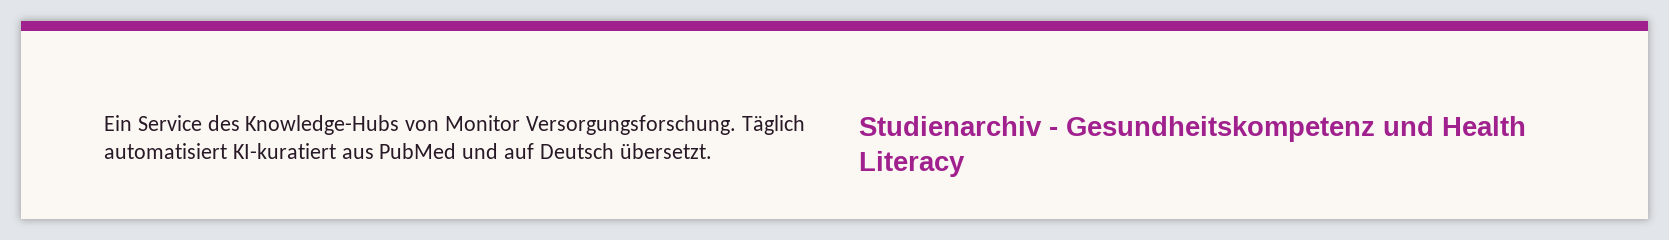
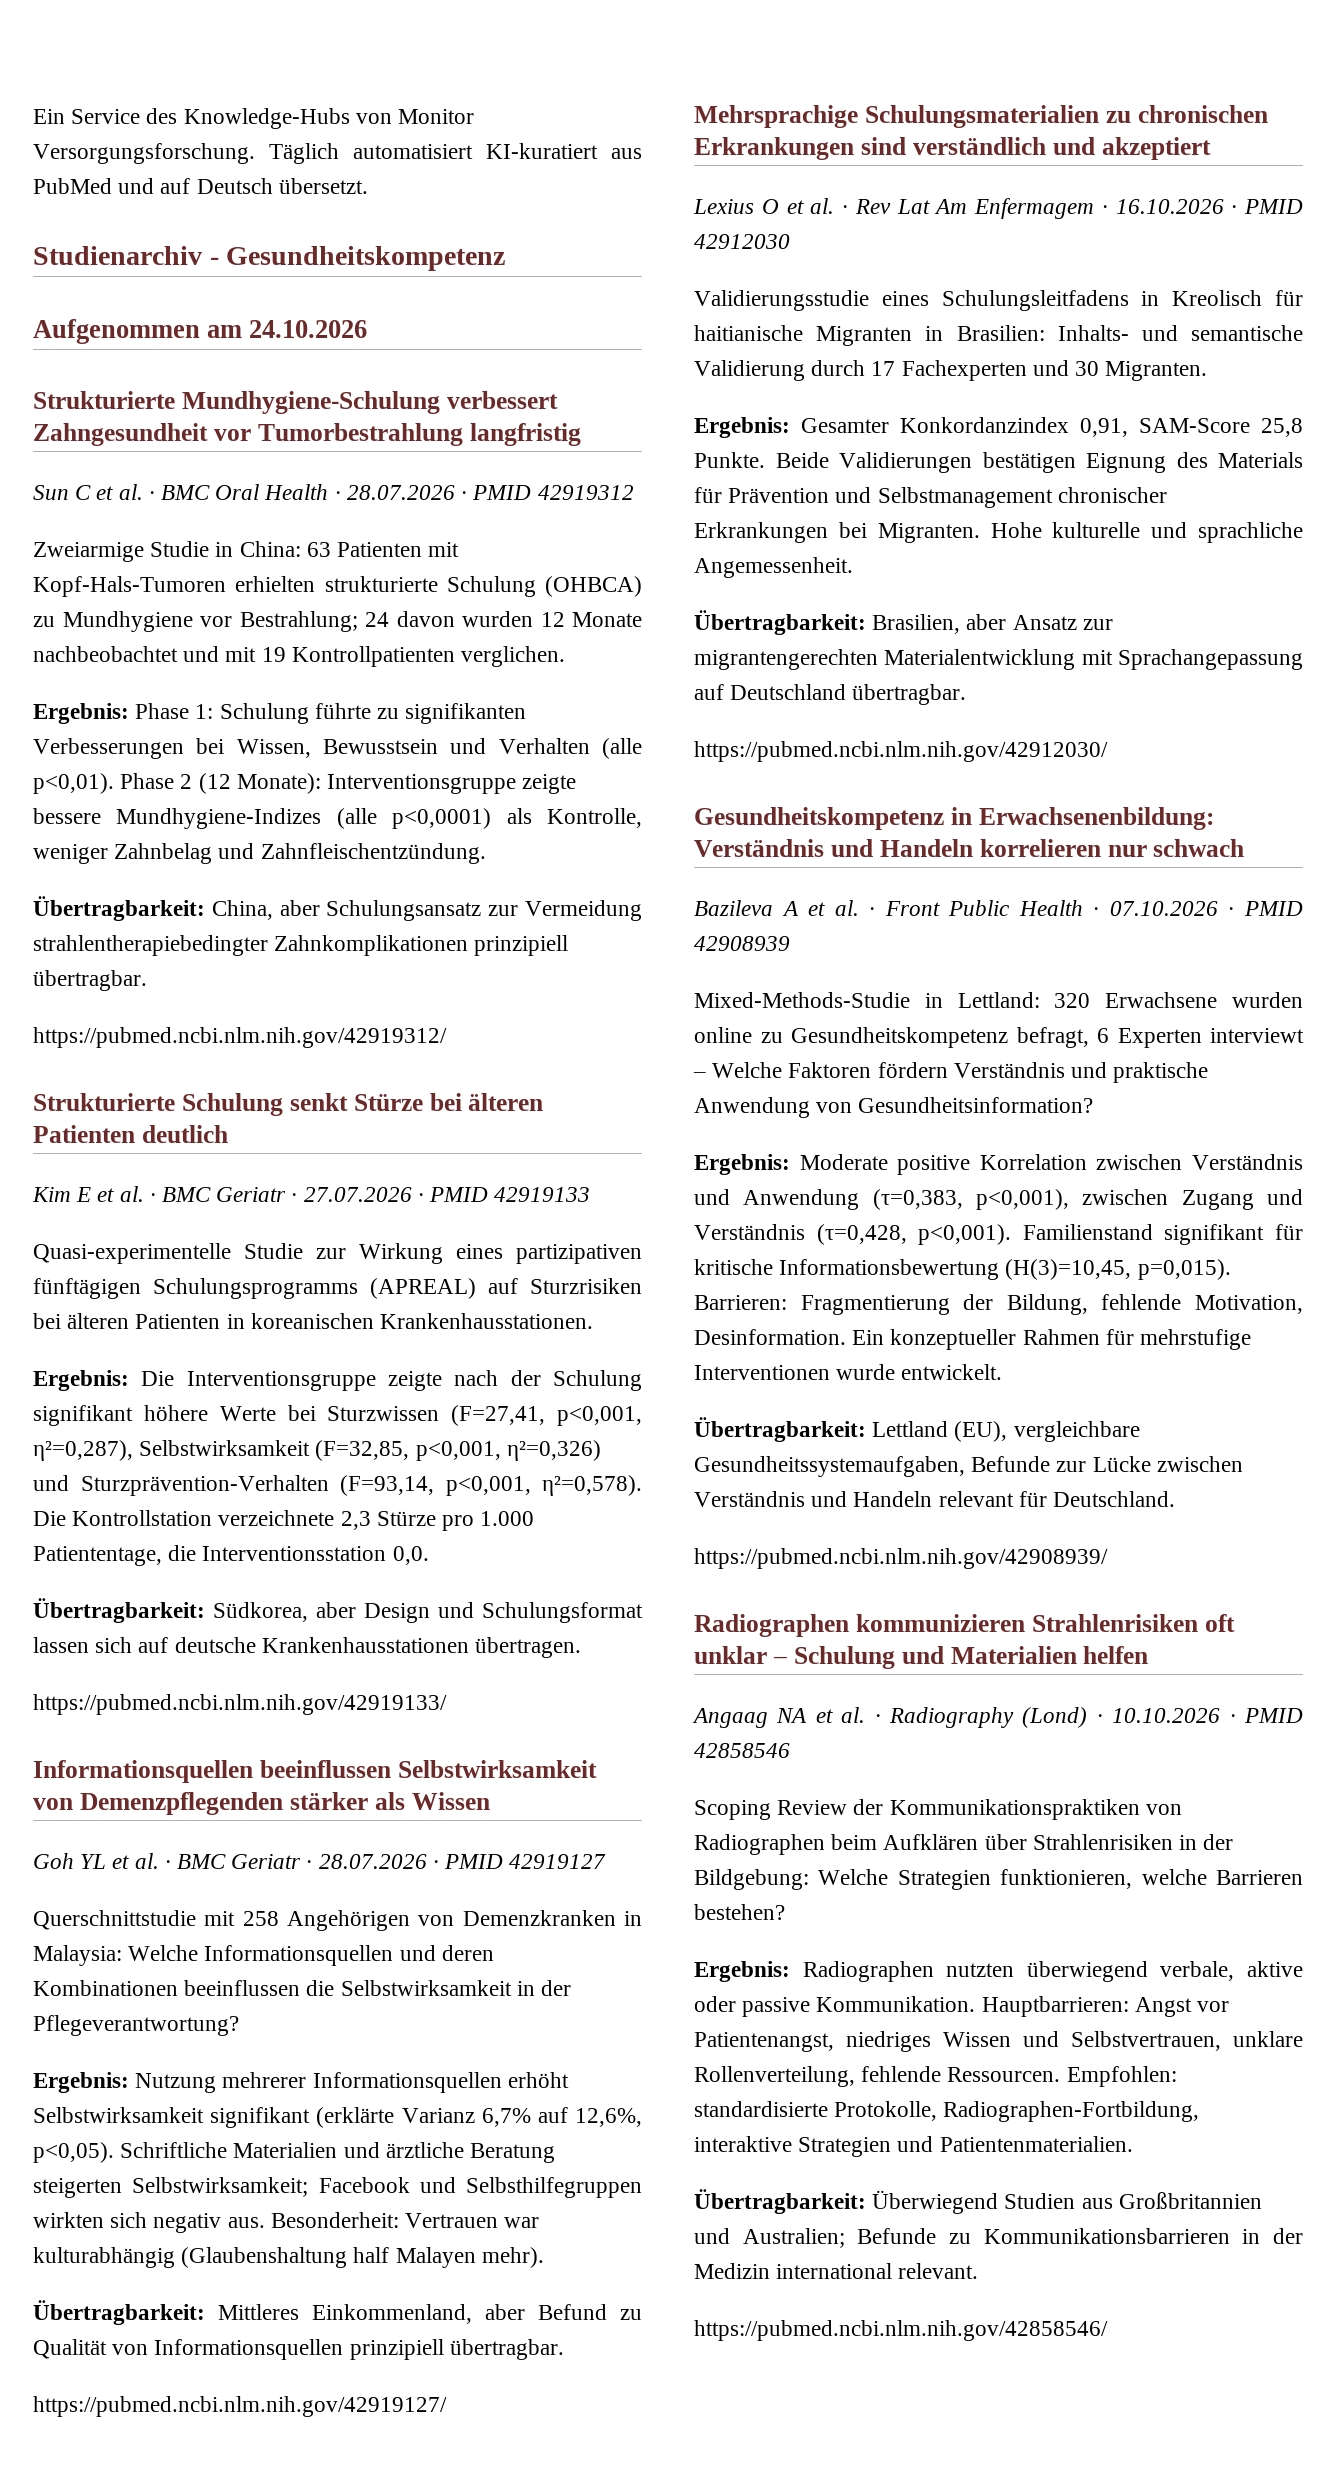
- Studienarchiv - Gesundheitskompetenz und Health Literacy
+ Studienarchiv - Gesundheitskompetenz
+ Aufgenommen am 24.10.2026
+ Strukturierte Mundhygiene-Schulung verbessert Zahngesundheit vor Tumorbestrahlung langfristig
+ Sun C et al. · BMC Oral Health · 28.07.2026 · PMID 42919312
+ Zweiarmige Studie in China: 63 Patienten mit Kopf-Hals-Tumoren erhielten strukturierte Schulung (OHBCA) zu Mundhygiene vor Bestrahlung; 24 davon wurden 12 Monate nachbeobachtet und mit 19 Kontrollpatienten verglichen.
+ Ergebnis: Phase 1: Schulung führte zu signifikanten Verbesserungen bei Wissen, Bewusstsein und Verhalten (alle p<0,01). Phase 2 (12 Monate): Interventionsgruppe zeigte bessere Mundhygiene-Indizes (alle p<0,0001) als Kontrolle, weniger Zahnbelag und Zahnfleischentzündung.
+ Übertragbarkeit: China, aber Schulungsansatz zur Vermeidung strahlentherapiebedingter Zahnkomplikationen prinzipiell übertragbar.
+ https://pubmed.ncbi.nlm.nih.gov/42919312/
+ Strukturierte Schulung senkt Stürze bei älteren Patienten deutlich
+ Kim E et al. · BMC Geriatr · 27.07.2026 · PMID 42919133
+ Quasi-experimentelle Studie zur Wirkung eines partizipativen fünftägigen Schulungsprogramms (APREAL) auf Sturzrisiken bei älteren Patienten in koreanischen Krankenhausstationen.
+ Ergebnis: Die Interventionsgruppe zeigte nach der Schulung signifikant höhere Werte bei Sturzwissen (F=27,41, p<0,001, η²=0,287), Selbstwirksamkeit (F=32,85, p<0,001, η²=0,326) und Sturzprävention-Verhalten (F=93,14, p<0,001, η²=0,578). Die Kontrollstation verzeichnete 2,3 Stürze pro 1.000 Patiententage, die Interventionsstation 0,0.
+ Übertragbarkeit: Südkorea, aber Design und Schulungsformat lassen sich auf deutsche Krankenhausstationen übertragen.
+ https://pubmed.ncbi.nlm.nih.gov/42919133/
+ Informationsquellen beeinflussen Selbstwirksamkeit von Demenzpflegenden stärker als Wissen
+ Goh YL et al. · BMC Geriatr · 28.07.2026 · PMID 42919127
+ Querschnittstudie mit 258 Angehörigen von Demenzkranken in Malaysia: Welche Informationsquellen und deren Kombinationen beeinflussen die Selbstwirksamkeit in der Pflegeverantwortung?
+ Ergebnis: Nutzung mehrerer Informationsquellen erhöht Selbstwirksamkeit signifikant (erklärte Varianz 6,7% auf 12,6%, p<0,05). Schriftliche Materialien und ärztliche Beratung steigerten Selbstwirksamkeit; Facebook und Selbsthilfegruppen wirkten sich negativ aus. Besonderheit: Vertrauen war kulturabhängig (Glaubenshaltung half Malayen mehr).
+ Übertragbarkeit: Mittleres Einkommenland, aber Befund zu Qualität von Informationsquellen prinzipiell übertragbar.
+ https://pubmed.ncbi.nlm.nih.gov/42919127/
+ Mehrsprachige Schulungsmaterialien zu chronischen Erkrankungen sind verständlich und akzeptiert
+ Lexius O et al. · Rev Lat Am Enfermagem · 16.10.2026 · PMID 42912030
+ Validierungsstudie eines Schulungsleitfadens in Kreolisch für haitianische Migranten in Brasilien: Inhalts- und semantische Validierung durch 17 Fachexperten und 30 Migranten.
+ Ergebnis: Gesamter Konkordanzindex 0,91, SAM-Score 25,8 Punkte. Beide Validierungen bestätigen Eignung des Materials für Prävention und Selbstmanagement chronischer Erkrankungen bei Migranten. Hohe kulturelle und sprachliche Angemessenheit.
+ Übertragbarkeit: Brasilien, aber Ansatz zur migrantengerechten Materialentwicklung mit Sprachangepassung auf Deutschland übertragbar.
+ https://pubmed.ncbi.nlm.nih.gov/42912030/
+ Gesundheitskompetenz in Erwachsenenbildung: Verständnis und Handeln korrelieren nur schwach
+ Bazileva A et al. · Front Public Health · 07.10.2026 · PMID 42908939
+ Mixed-Methods-Studie in Lettland: 320 Erwachsene wurden online zu Gesundheitskompetenz befragt, 6 Experten interviewt – Welche Faktoren fördern Verständnis und praktische Anwendung von Gesundheitsinformation?
+ Ergebnis: Moderate positive Korrelation zwischen Verständnis und Anwendung (τ=0,383, p<0,001), zwischen Zugang und Verständnis (τ=0,428, p<0,001). Familienstand signifikant für kritische Informationsbewertung (H(3)=10,45, p=0,015). Barrieren: Fragmentierung der Bildung, fehlende Motivation, Desinformation. Ein konzeptueller Rahmen für mehrstufige Interventionen wurde entwickelt.
+ Übertragbarkeit: Lettland (EU), vergleichbare Gesundheitssystemaufgaben, Befunde zur Lücke zwischen Verständnis und Handeln relevant für Deutschland.
+ https://pubmed.ncbi.nlm.nih.gov/42908939/
+ Radiographen kommunizieren Strahlenrisiken oft unklar – Schulung und Materialien helfen
+ Angaag NA et al. · Radiography (Lond) · 10.10.2026 · PMID 42858546
+ Scoping Review der Kommunikationspraktiken von Radiographen beim Aufklären über Strahlenrisiken in der Bildgebung: Welche Strategien funktionieren, welche Barrieren bestehen?
+ Ergebnis: Radiographen nutzten überwiegend verbale, aktive oder passive Kommunikation. Hauptbarrieren: Angst vor Patientenangst, niedriges Wissen und Selbstvertrauen, unklare Rollenverteilung, fehlende Ressourcen. Empfohlen: standardisierte Protokolle, Radiographen-Fortbildung, interaktive Strategien und Patientenmaterialien.
+ Übertragbarkeit: Überwiegend Studien aus Großbritannien und Australien; Befunde zu Kommunikationsbarrieren in der Medizin international relevant.
+ https://pubmed.ncbi.nlm.nih.gov/42858546/

